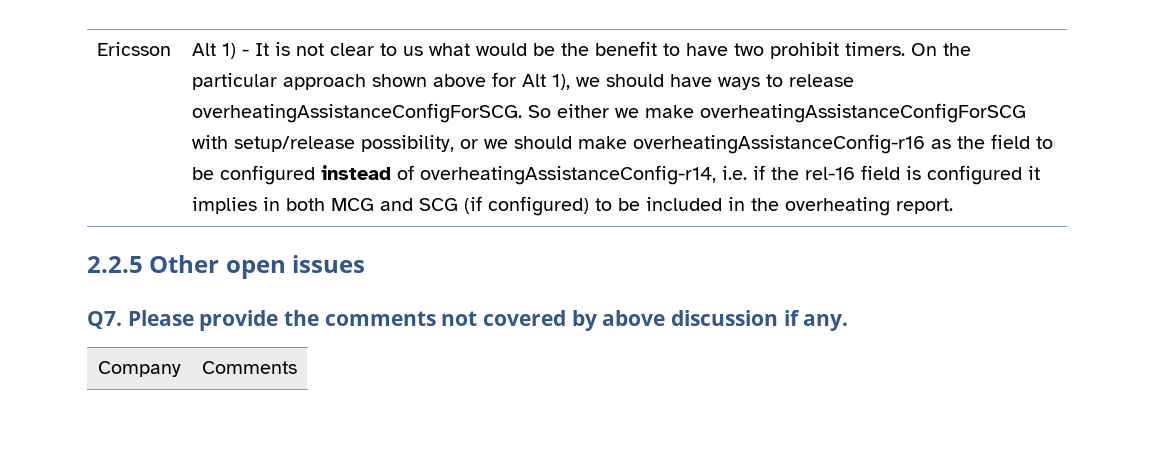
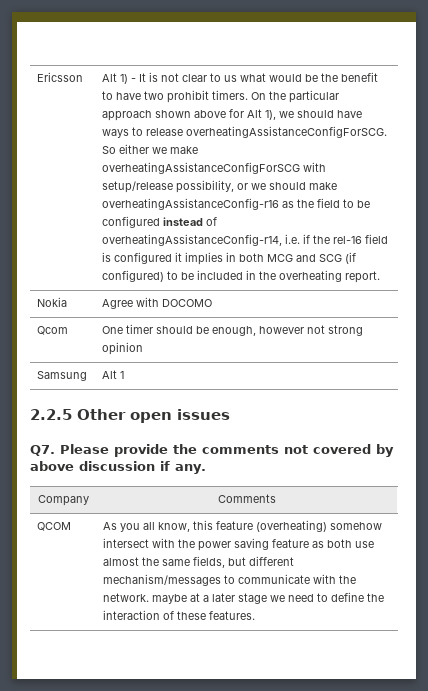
+ Nokia | Agree with DOCOMO
+ Qcom | One timer should be enough, however not strong opinion
+ Samsung | Alt 1
+ QCOM | As you all know, this feature (overheating) somehow intersect with the power saving feature as both use almost the same fields, but different mechanism/messages to communicate with the network. maybe at a later stage we need to define the interaction of these features.

